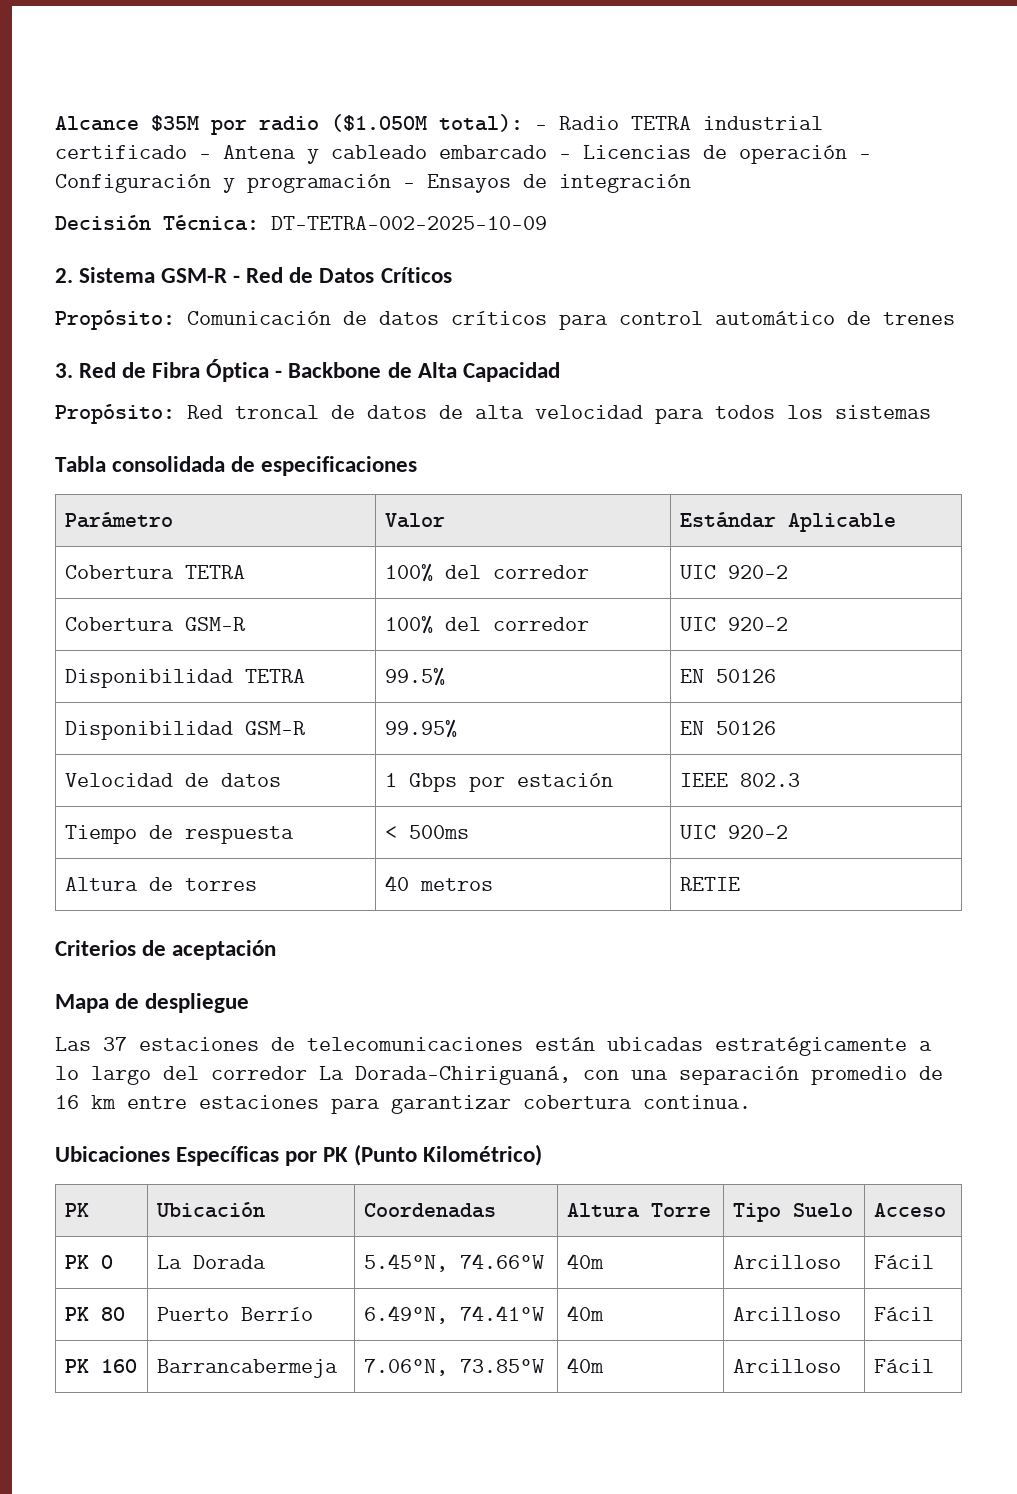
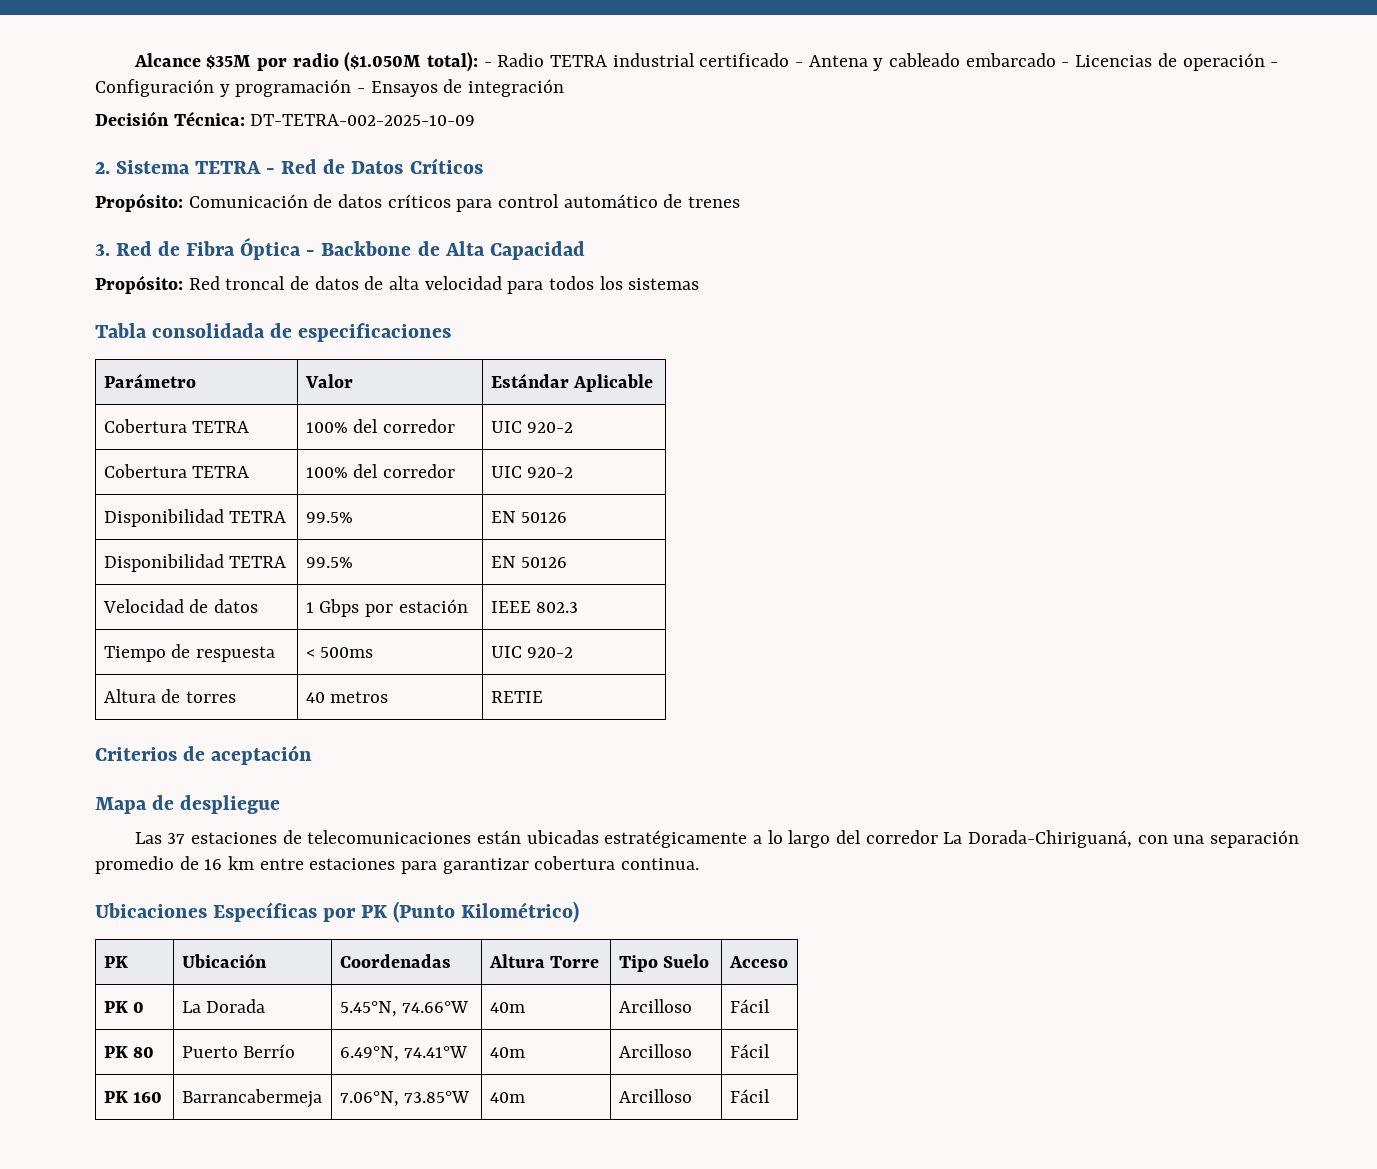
- 2. Sistema GSM-R - Red de Datos Críticos
+ 2. Sistema TETRA - Red de Datos Críticos
  Parámetro | Valor | Estándar Aplicable
  Cobertura TETRA | 100% del corredor | UIC 920-2
- Cobertura GSM-R | 100% del corredor | UIC 920-2
+ Cobertura TETRA | 100% del corredor | UIC 920-2
  Disponibilidad TETRA | 99.5% | EN 50126
- Disponibilidad GSM-R | 99.95% | EN 50126
+ Disponibilidad TETRA | 99.5% | EN 50126

